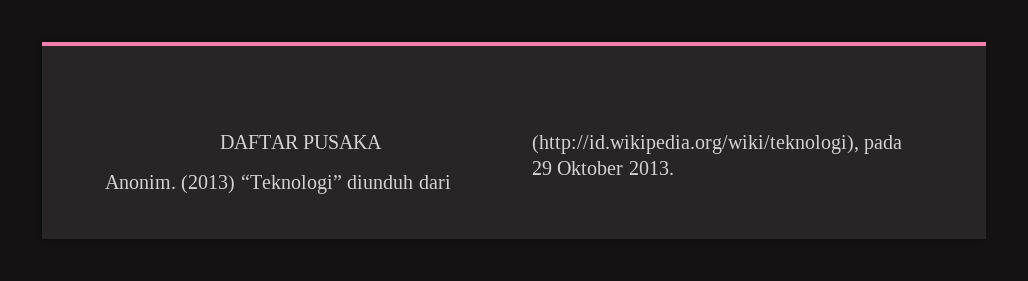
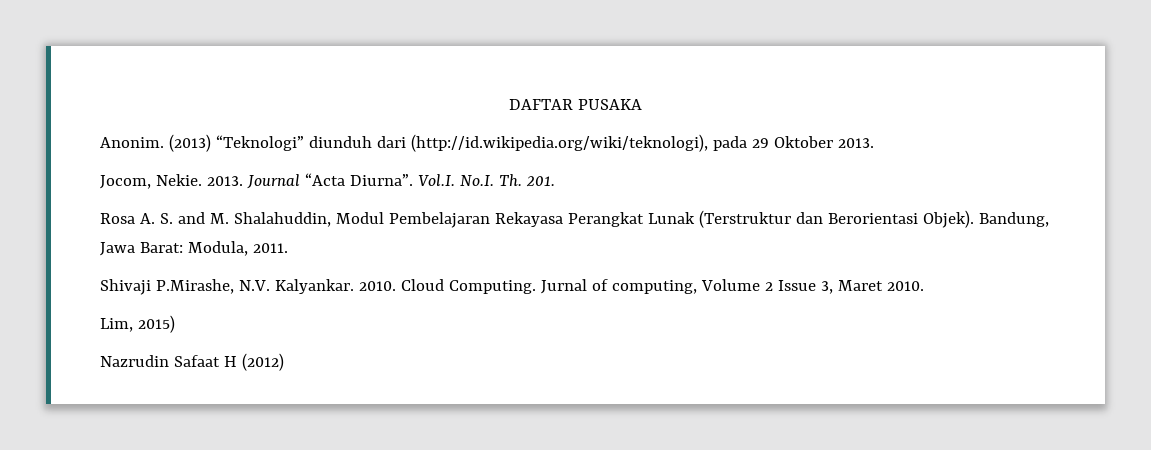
+ Jocom, Nekie. 2013. Journal “Acta Diurna”. Vol.I. No.I. Th. 201.
+ Rosa A. S. and M. Shalahuddin, Modul Pembelajaran Rekayasa Perangkat Lunak (Terstruktur dan Berorientasi Objek). Bandung, Jawa Barat: Modula, 2011.
+ Shivaji P.Mirashe, N.V. Kalyankar. 2010. Cloud Computing. Jurnal of computing, Volume 2 Issue 3, Maret 2010.
+ Lim, 2015)
+ Nazrudin Safaat H (2012)

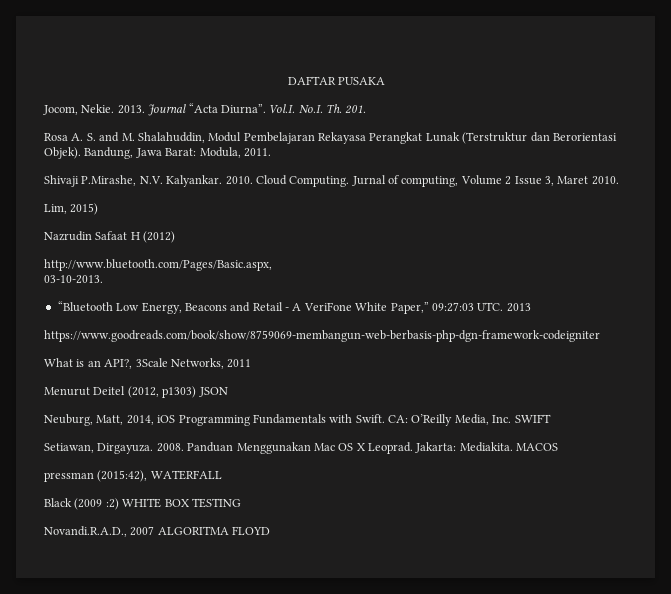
- Anonim. (2013) “Teknologi” diunduh dari (http://id.wikipedia.org/wiki/teknologi), pada 29 Oktober 2013.
+ http://www.bluetooth.com/Pages/Basic.aspx,
+ 03-10-2013.
+ “Bluetooth Low Energy, Beacons and Retail - A VeriFone White Paper,” 09:27:03 UTC. 2013
+ https://www.goodreads.com/book/show/8759069-membangun-web-berbasis-php-dgn-framework-codeigniter
+ What is an API?, 3Scale Networks, 2011
+ Menurut Deitel (2012, p1303) JSON
+ Neuburg, Matt, 2014, iOS Programming Fundamentals with Swift. CA: O’Reilly Media, Inc. SWIFT
+ Setiawan, Dirgayuza. 2008. Panduan Menggunakan Mac OS X Leoprad. Jakarta: Mediakita. MACOS
+ pressman (2015:42), WATERFALL
+ Black (2009 :2) WHITE BOX TESTING
+ Novandi.R.A.D., 2007 ALGORITMA FLOYD

